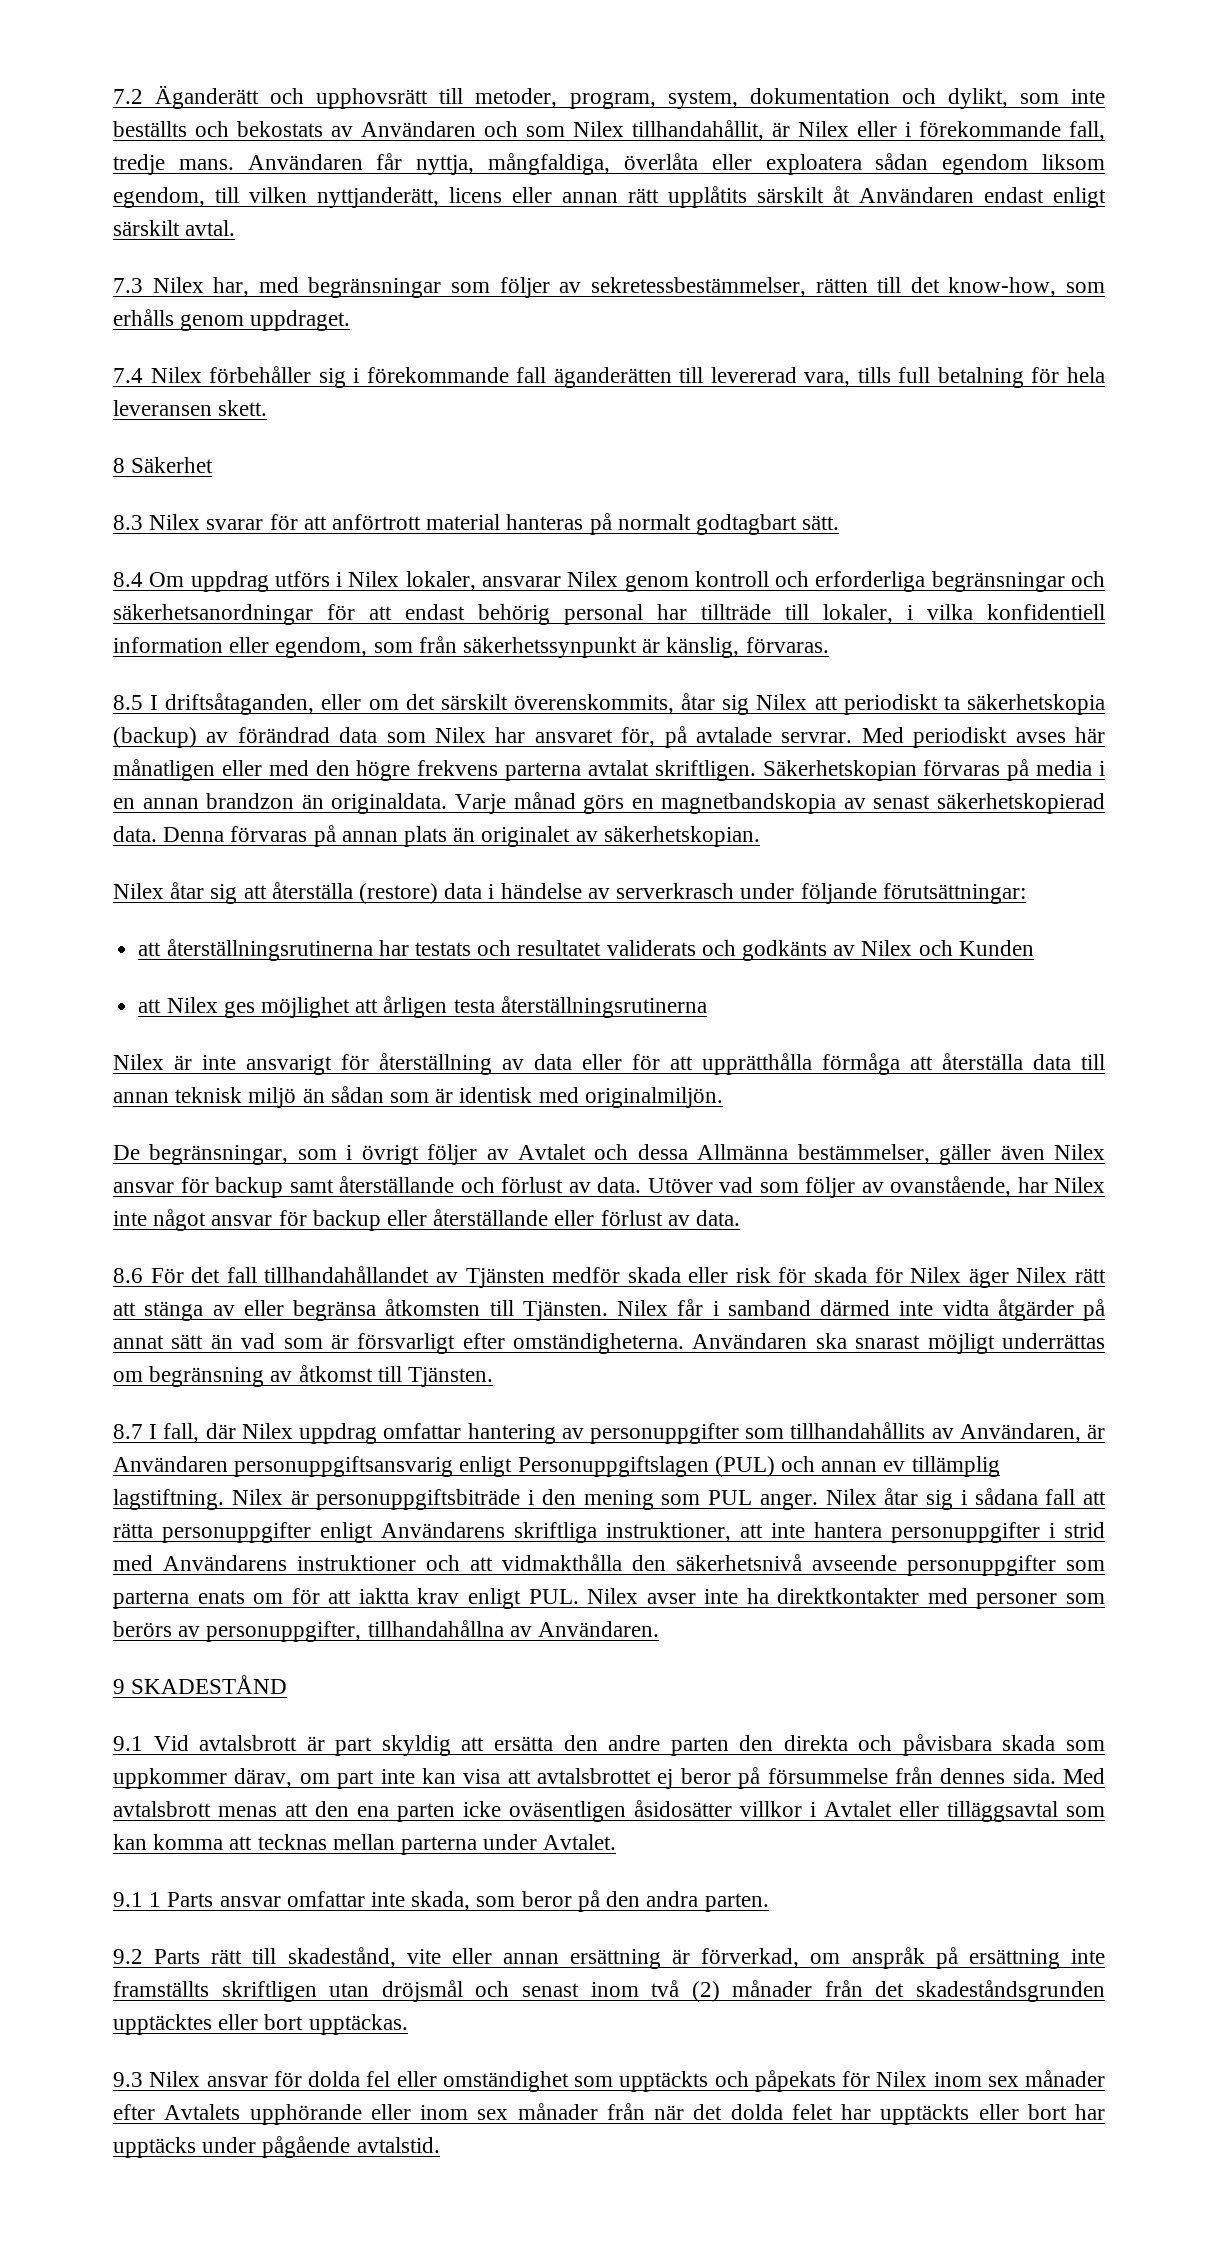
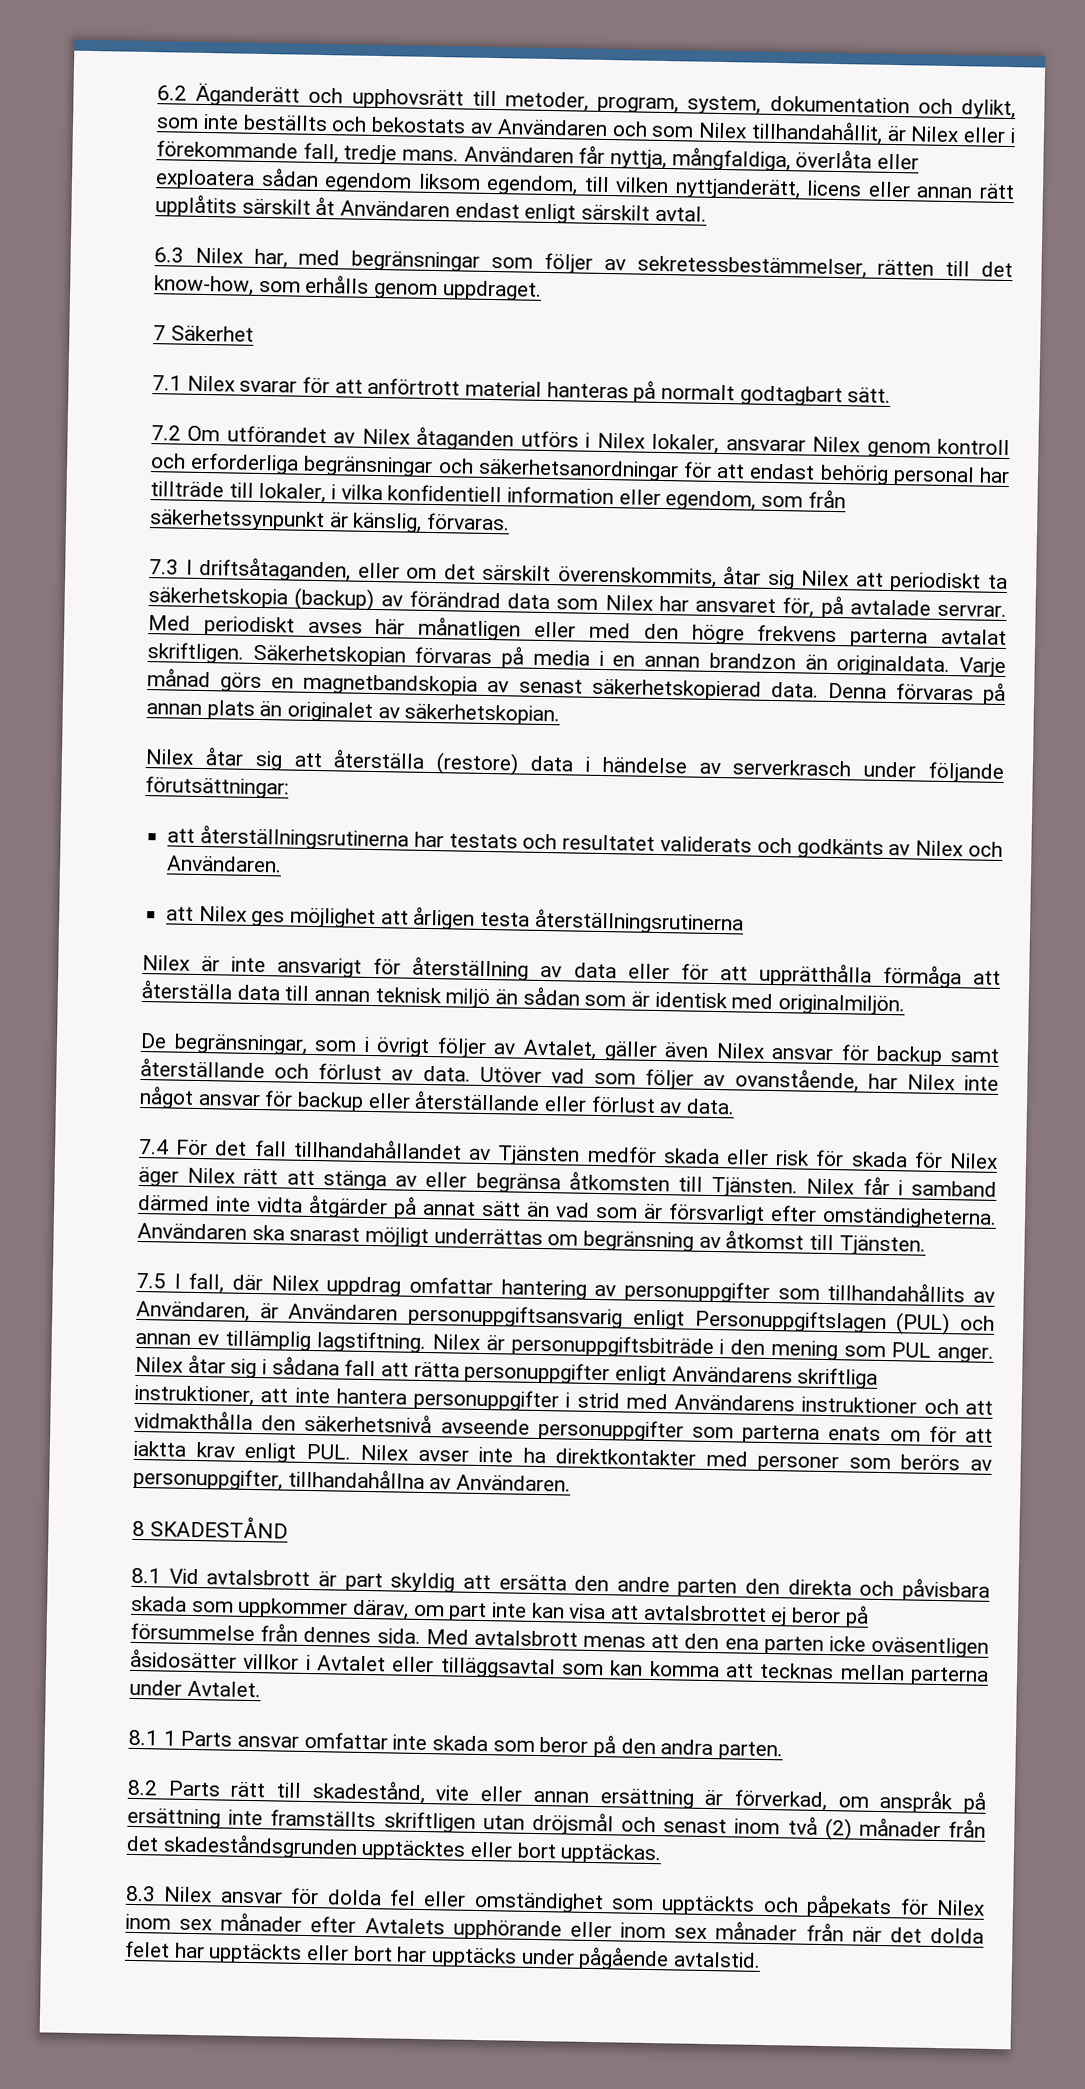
- 7.2 Äganderätt och upphovsrätt till metoder, program, system, dokumentation och dylikt, som inte beställts och bekostats av Användaren och som Nilex tillhandahållit, är Nilex eller i förekommande fall, tredje mans.
+ 6.2 Äganderätt och upphovsrätt till metoder, program, system, dokumentation och dylikt, som inte beställts och bekostats av Användaren och som Nilex tillhandahållit, är Nilex eller i förekommande fall, tredje mans.
- 7.3 Nilex har, med begränsningar som följer av sekretessbestämmelser, rätten till det know-how, som erhålls genom uppdraget.
+ 6.3 Nilex har, med begränsningar som följer av sekretessbestämmelser, rätten till det know-how, som erhålls genom uppdraget.
- 7.4 Nilex förbehåller sig i förekommande fall äganderätten till levererad vara, tills full betalning för hela leveransen skett.
- 8 Säkerhet
+ 7 Säkerhet
- 8.3 Nilex svarar för att anförtrott material hanteras på normalt godtagbart sätt.
+ 7.1 Nilex svarar för att anförtrott material hanteras på normalt godtagbart sätt.
- 8.4 Om uppdrag utförs i Nilex lokaler, ansvarar Nilex genom kontroll och erforderliga begränsningar och säkerhetsanordningar för att endast behörig personal har tillträde till lokaler, i vilka konfidentiell information eller egendom, som från säkerhetssynpunkt är känslig, förvaras.
+ 7.2 Om utförandet av Nilex åtaganden utförs i Nilex lokaler, ansvarar Nilex genom kontroll och erforderliga begränsningar och säkerhetsanordningar för att endast behörig personal har tillträde till lokaler, i vilka konfidentiell information eller egendom, som från säkerhetssynpunkt är känslig, förvaras.
- 8.5 I driftsåtaganden, eller om det särskilt överenskommits, åtar sig Nilex att periodiskt ta säkerhetskopia (backup) av förändrad data som Nilex har ansvaret för, på avtalade servrar.
+ 7.3 I driftsåtaganden, eller om det särskilt överenskommits, åtar sig Nilex att periodiskt ta säkerhetskopia (backup) av förändrad data som Nilex har ansvaret för, på avtalade servrar.
- att återställningsrutinerna har testats och resultatet validerats och godkänts av Nilex och Kunden
+ att återställningsrutinerna har testats och resultatet validerats och godkänts av Nilex och Användaren.
- De begränsningar, som i övrigt följer av Avtalet och dessa Allmänna bestämmelser, gäller även Nilex ansvar för backup samt återställande och förlust av data.
+ De begränsningar, som i övrigt följer av Avtalet, gäller även Nilex ansvar för backup samt återställande och förlust av data.
- 8.6 För det fall tillhandahållandet av Tjänsten medför skada eller risk för skada för Nilex äger Nilex rätt att stänga av eller begränsa åtkomsten till Tjänsten.
+ 7.4 För det fall tillhandahållandet av Tjänsten medför skada eller risk för skada för Nilex äger Nilex rätt att stänga av eller begränsa åtkomsten till Tjänsten.
- 8.7 I fall, där Nilex uppdrag omfattar hantering av personuppgifter som tillhandahållits av Användaren, är Användaren personuppgiftsansvarig enligt Personuppgiftslagen (PUL) och annan ev tillämplig lagstiftning.
+ 7.5 I fall, där Nilex uppdrag omfattar hantering av personuppgifter som tillhandahållits av Användaren, är Användaren personuppgiftsansvarig enligt Personuppgiftslagen (PUL) och annan ev tillämplig lagstiftning.
- 9 SKADESTÅND
+ 8 SKADESTÅND
- 9.1 Vid avtalsbrott är part skyldig att ersätta den andre parten den direkta och påvisbara skada som uppkommer därav, om part inte kan visa att avtalsbrottet ej beror på försummelse från dennes sida.
+ 8.1 Vid avtalsbrott är part skyldig att ersätta den andre parten den direkta och påvisbara skada som uppkommer därav, om part inte kan visa att avtalsbrottet ej beror på försummelse från dennes sida.
- 9.1 1 Parts ansvar omfattar inte skada, som beror på den andra parten.
+ 8.1 1 Parts ansvar omfattar inte skada som beror på den andra parten.
- 9.2 Parts rätt till skadestånd, vite eller annan ersättning är förverkad, om anspråk på ersättning inte framställts skriftligen utan dröjsmål och senast inom två (2) månader från det skadeståndsgrunden upptäcktes eller bort upptäckas.
+ 8.2 Parts rätt till skadestånd, vite eller annan ersättning är förverkad, om anspråk på ersättning inte framställts skriftligen utan dröjsmål och senast inom två (2) månader från det skadeståndsgrunden upptäcktes eller bort upptäckas.
- 9.3 Nilex ansvar för dolda fel eller omständighet som upptäckts och påpekats för Nilex inom sex månader efter Avtalets upphörande eller inom sex månader från när det dolda felet har upptäckts eller bort har upptäcks under pågående avtalstid.
+ 8.3 Nilex ansvar för dolda fel eller omständighet som upptäckts och påpekats för Nilex inom sex månader efter Avtalets upphörande eller inom sex månader från när det dolda felet har upptäckts eller bort har upptäcks under pågående avtalstid.

